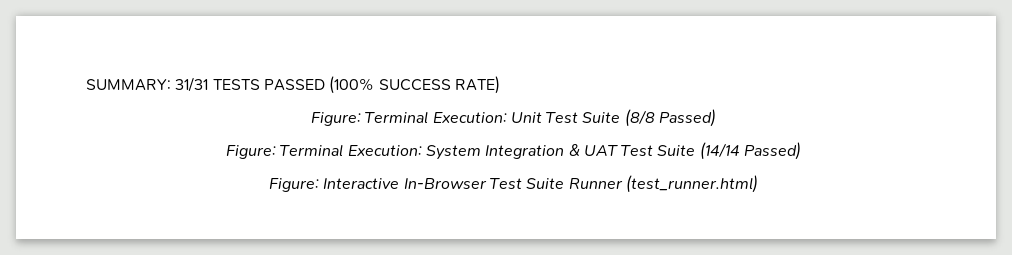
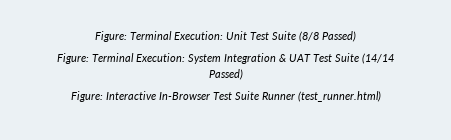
- SUMMARY: 31/31 TESTS PASSED (100% SUCCESS RATE)

